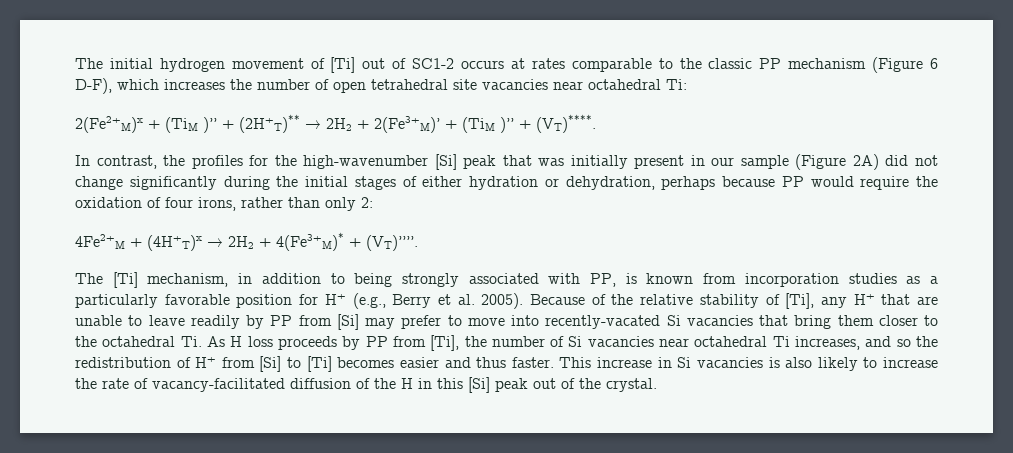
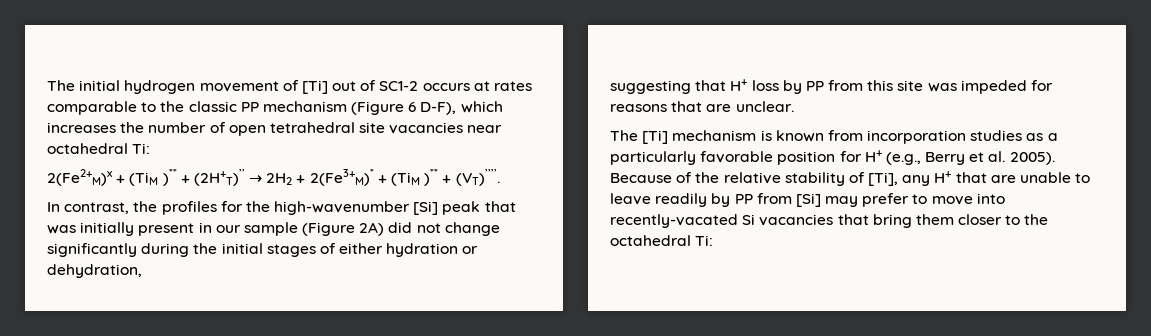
- 2(Fe2+M)x + (TiM )’’ + (2H+T)** → 2H2 + 2(Fe3+M)’ + (TiM )’’ + (VT)****.
+ 2(Fe2+M)x + (TiM )** + (2H+T)’’ → 2H2 + 2(Fe3+M)* + (TiM )** + (VT)’’’’.
- In contrast, the profiles for the high-wavenumber [Si] peak that was initially present in our sample (Figure 2A) did not change significantly during the initial stages of either hydration or dehydration, perhaps because PP would require the oxidation of four irons, rather than only 2:
- 4Fe2+M + (4H+T)x → 2H2 + 4(Fe3+M)* + (VT)’’’’.
- The [Ti] mechanism, in addition to being strongly associated with PP, is known from incorporation studies as a particularly favorable position for H+ (e.g., Berry et al. 2005).
+ In contrast, the profiles for the high-wavenumber [Si] peak that was initially present in our sample (Figure 2A) did not change significantly during the initial stages of either hydration or dehydration,
+ suggesting that H+ loss by PP from this site was impeded for reasons that are unclear.
+ The [Ti] mechanism is known from incorporation studies as a particularly favorable position for H+ (e.g., Berry et al. 2005).
- Because of the relative stability of [Ti], any H+ that are unable to leave readily by PP from [Si] may prefer to move into recently-vacated Si vacancies that bring them closer to the octahedral Ti. As H loss proceeds by PP from [Ti], the number of Si vacancies near octahedral Ti increases, and so the redistribution of H+ from [Si] to [Ti] becomes easier and thus faster. This increase in Si vacancies is also likely to increase the rate of vacancy-facilitated diffusion of the H in this [Si] peak out of the crystal.
+ Because of the relative stability of [Ti], any H+ that are unable to leave readily by PP from [Si] may prefer to move into recently-vacated Si vacancies that bring them closer to the octahedral Ti:

